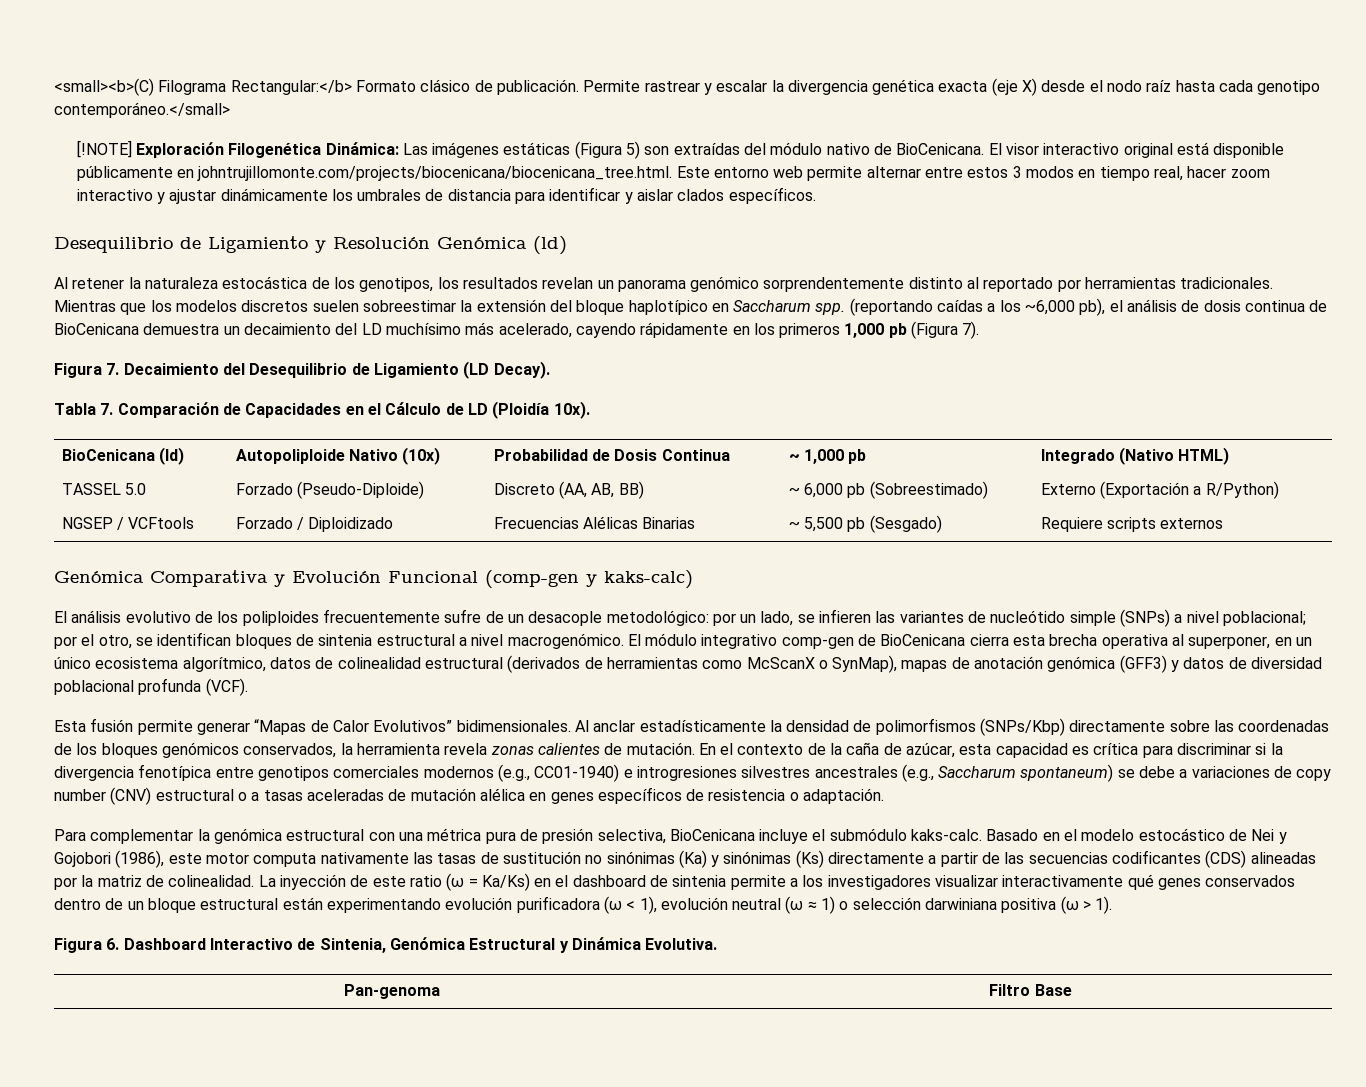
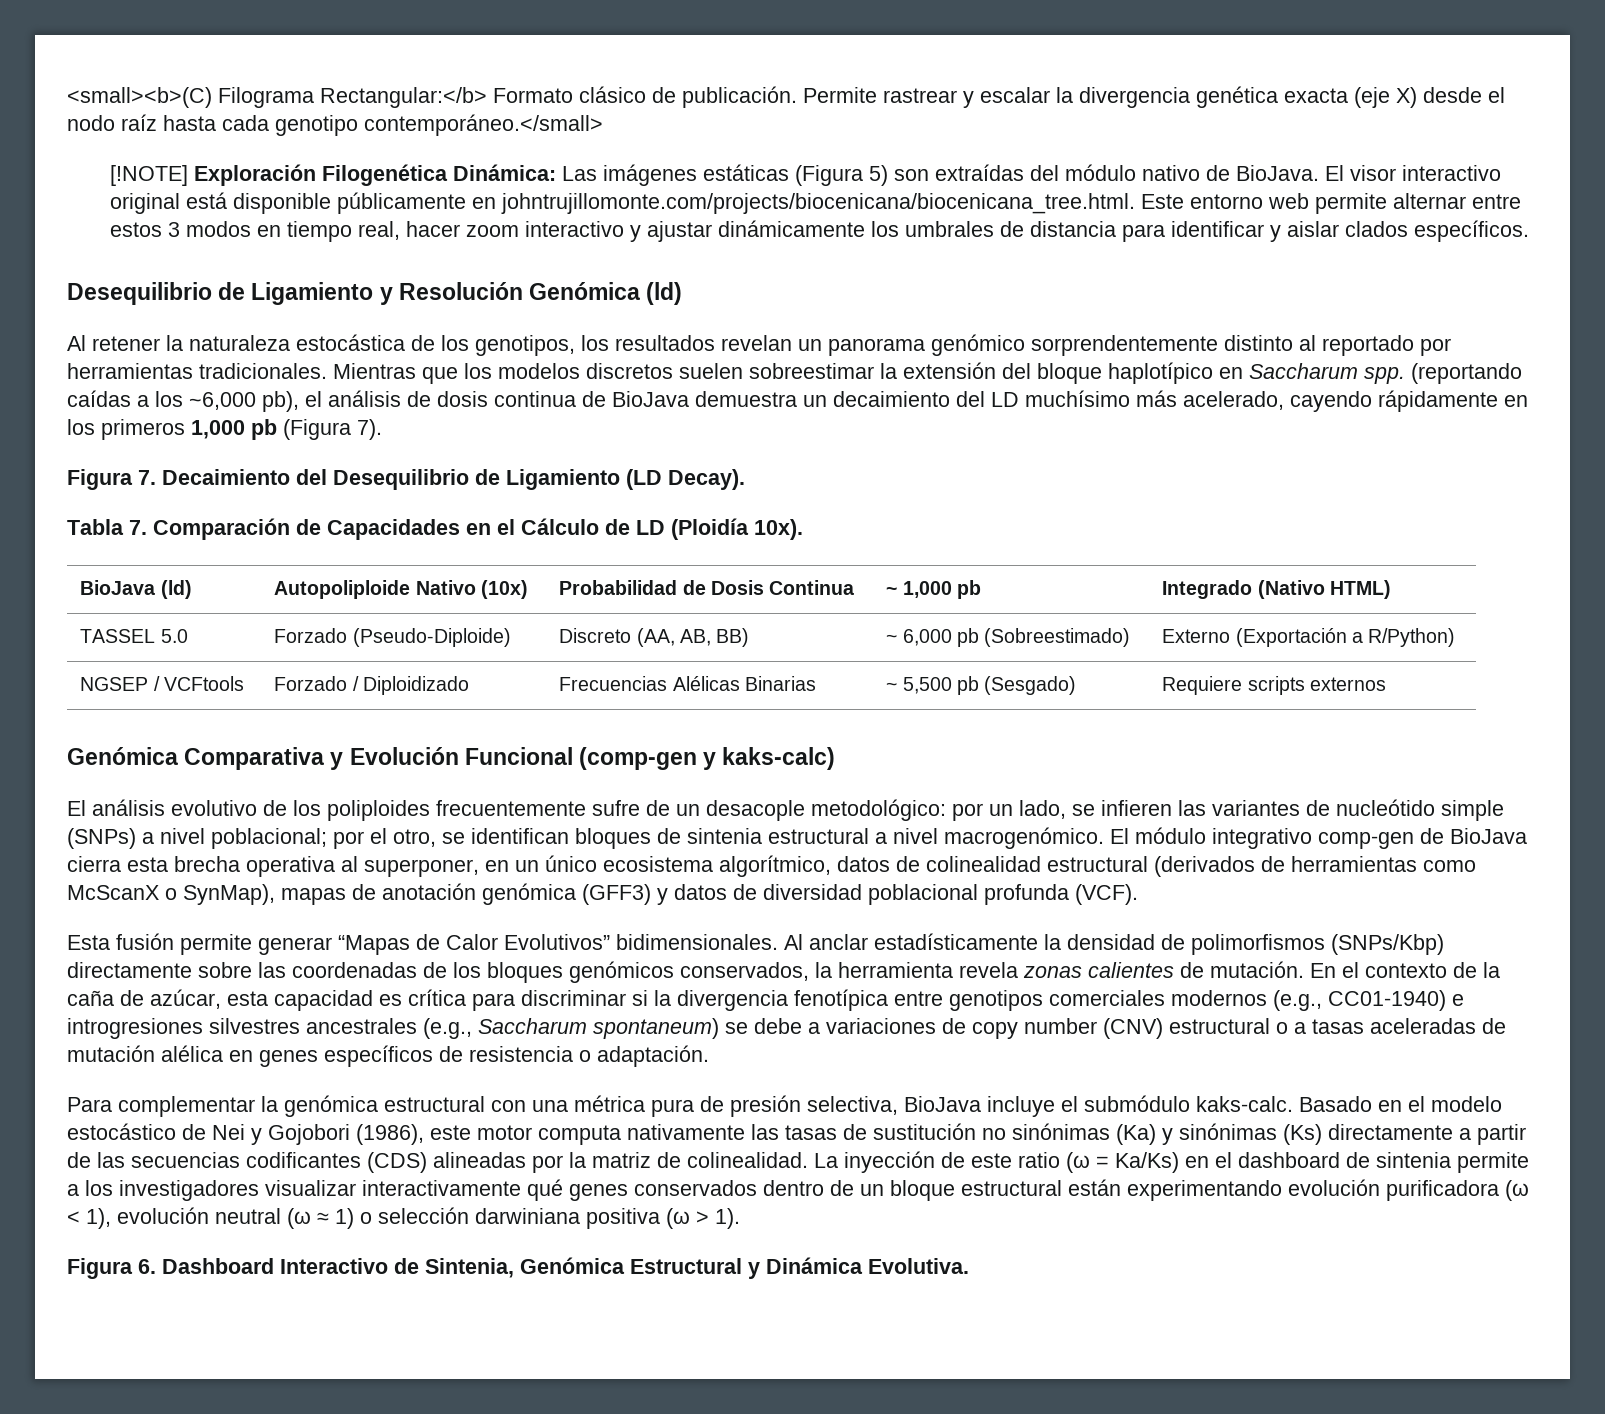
- [!NOTE] Exploración Filogenética Dinámica: Las imágenes estáticas (Figura 5) son extraídas del módulo nativo de BioCenicana.
+ [!NOTE] Exploración Filogenética Dinámica: Las imágenes estáticas (Figura 5) son extraídas del módulo nativo de BioJava.
- (reportando caídas a los ~6,000 pb), el análisis de dosis continua de BioCenicana demuestra un decaimiento del LD muchísimo más acelerado, cayendo rápidamente en los primeros 1,000 pb (Figura 7).
+ (reportando caídas a los ~6,000 pb), el análisis de dosis continua de BioJava demuestra un decaimiento del LD muchísimo más acelerado, cayendo rápidamente en los primeros 1,000 pb (Figura 7).
- BioCenicana (ld) | Autopoliploide Nativo (10x) | Probabilidad de Dosis Continua | ~ 1,000 pb | Integrado (Nativo HTML)
+ BioJava (ld) | Autopoliploide Nativo (10x) | Probabilidad de Dosis Continua | ~ 1,000 pb | Integrado (Nativo HTML)
- El módulo integrativo comp-gen de BioCenicana cierra esta brecha operativa al superponer, en un único ecosistema algorítmico, datos de colinealidad estructural (derivados de herramientas como McScanX o SynMap), mapas de anotación genómica (GFF3) y datos de diversidad poblacional profunda (VCF).
+ El módulo integrativo comp-gen de BioJava cierra esta brecha operativa al superponer, en un único ecosistema algorítmico, datos de colinealidad estructural (derivados de herramientas como McScanX o SynMap), mapas de anotación genómica (GFF3) y datos de diversidad poblacional profunda (VCF).
- Para complementar la genómica estructural con una métrica pura de presión selectiva, BioCenicana incluye el submódulo kaks-calc.
+ Para complementar la genómica estructural con una métrica pura de presión selectiva, BioJava incluye el submódulo kaks-calc.
- Pan-genoma | Filtro Base

